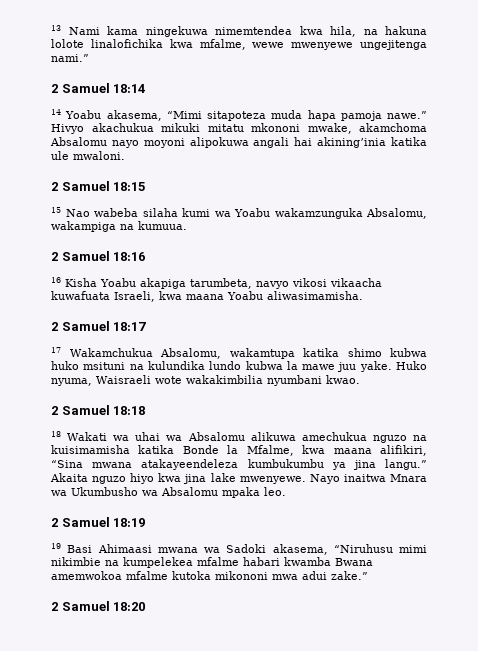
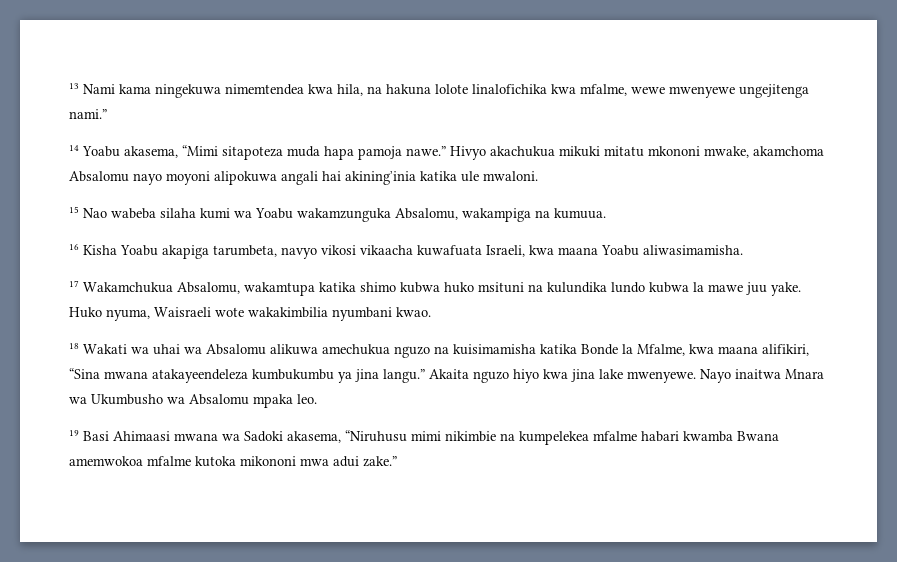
- 2 Samuel 18:14
- 2 Samuel 18:15
- 2 Samuel 18:16
- 2 Samuel 18:17
- 2 Samuel 18:18
- 2 Samuel 18:19
- 2 Samuel 18:20

